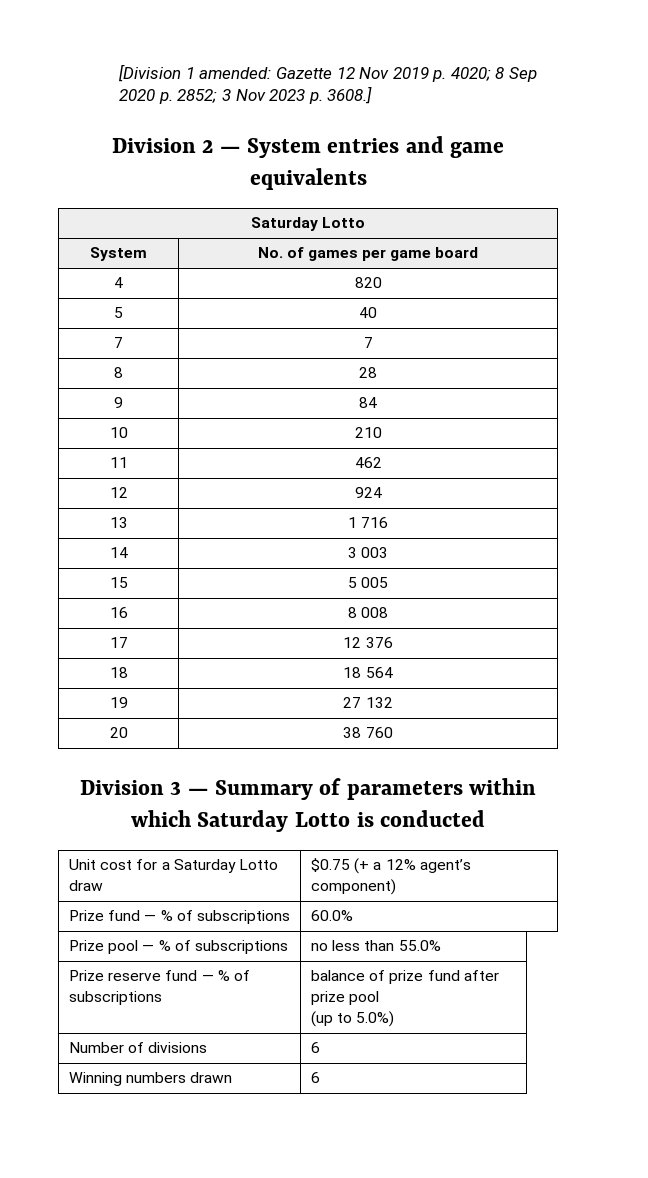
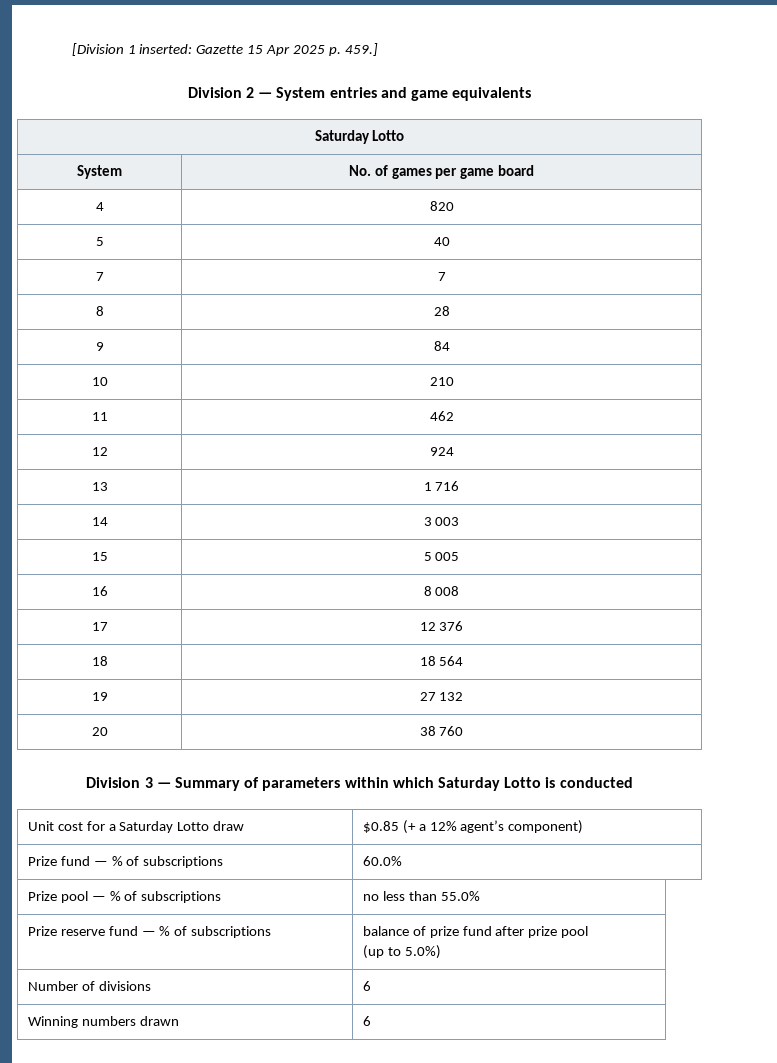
- [Division 1 amended: Gazette 12 Nov 2019 p. 4020; 8 Sep 2020 p. 2852; 3 Nov 2023 p. 3608.]
+ [Division 1 inserted: Gazette 15 Apr 2025 p. 459.]
- Unit cost for a Saturday Lotto draw | $0.75 (+ a 12% agent’s component)
+ Unit cost for a Saturday Lotto draw | $0.85 (+ a 12% agent’s component)

